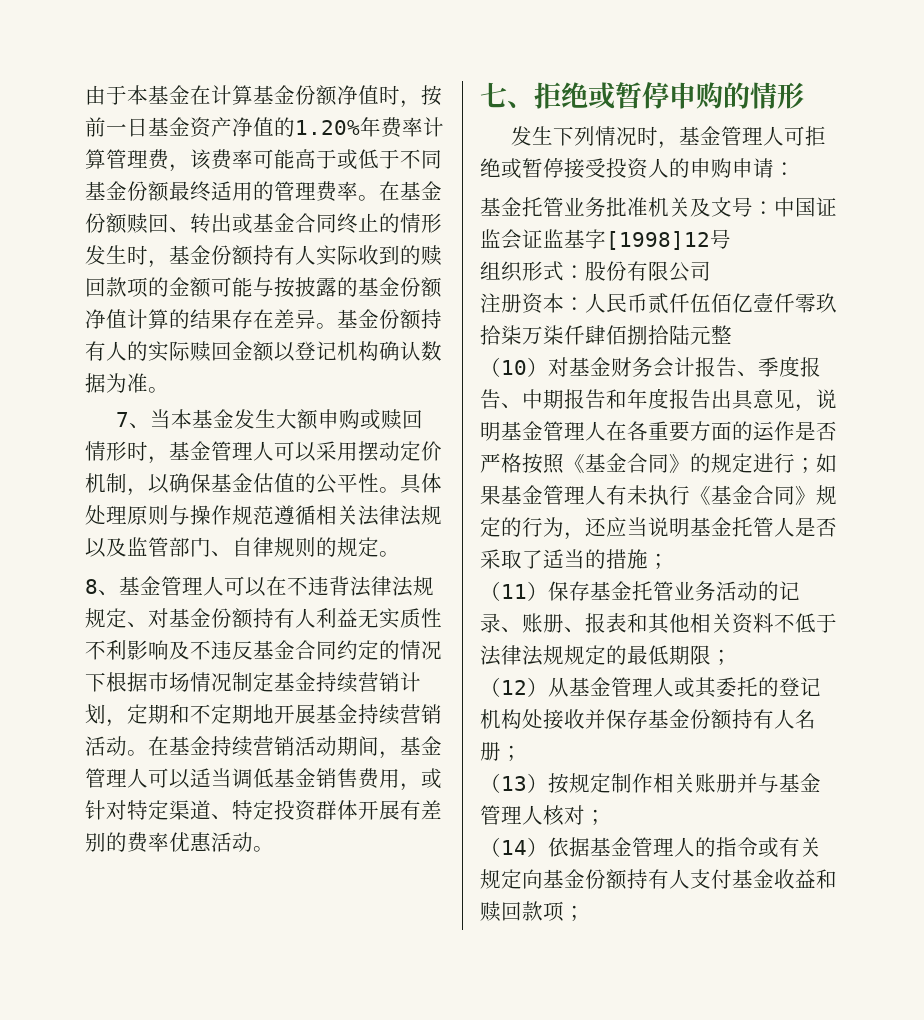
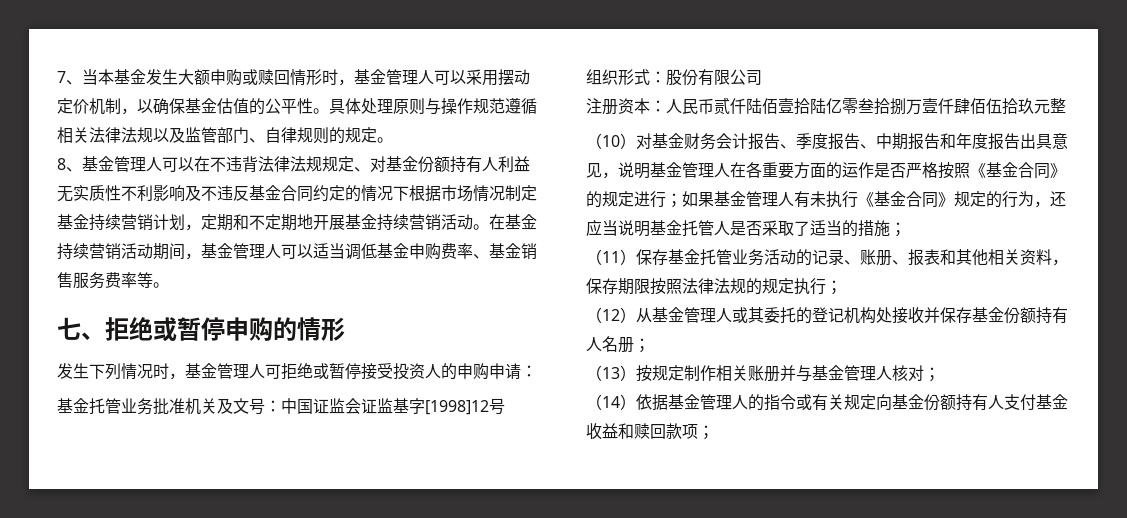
- 由于本基金在计算基金份额净值时，按前一日基金资产净值的1.20%年费率计算管理费，该费率可能高于或低于不同基金份额最终适用的管理费率。在基金份额赎回、转出或基金合同终止的情形发生时，基金份额持有人实际收到的赎回款项的金额可能与按披露的基金份额净值计算的结果存在差异。基金份额持有人的实际赎回金额以登记机构确认数据为准。
- 在基金持续营销活动期间，基金管理人可以适当调低基金销售费用，或针对特定渠道、特定投资群体开展有差别的费率优惠活动。
+ 在基金持续营销活动期间，基金管理人可以适当调低基金申购费率、基金销售服务费率等。
- 注册资本：人民币贰仟伍佰亿壹仟零玖拾柒万柒仟肆佰捌拾陆元整
+ 注册资本：人民币贰仟陆佰壹拾陆亿零叁拾捌万壹仟肆佰伍拾玖元整
- （11）保存基金托管业务活动的记录、账册、报表和其他相关资料不低于法律法规规定的最低期限；
+ （11）保存基金托管业务活动的记录、账册、报表和其他相关资料，保存期限按照法律法规的规定执行；

